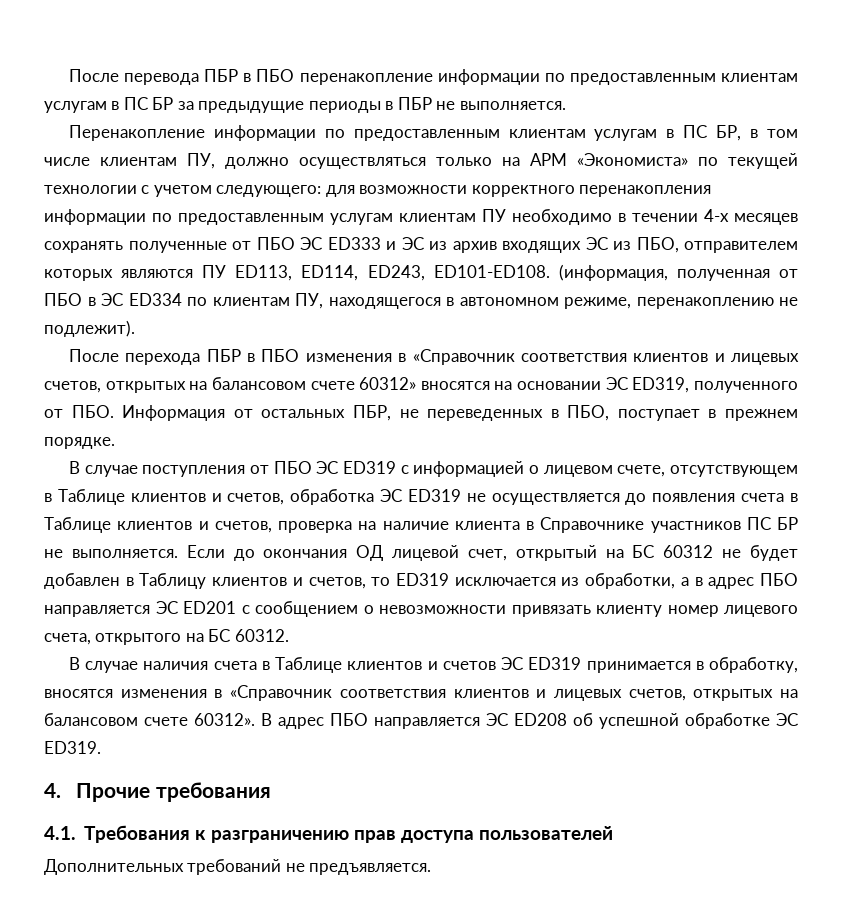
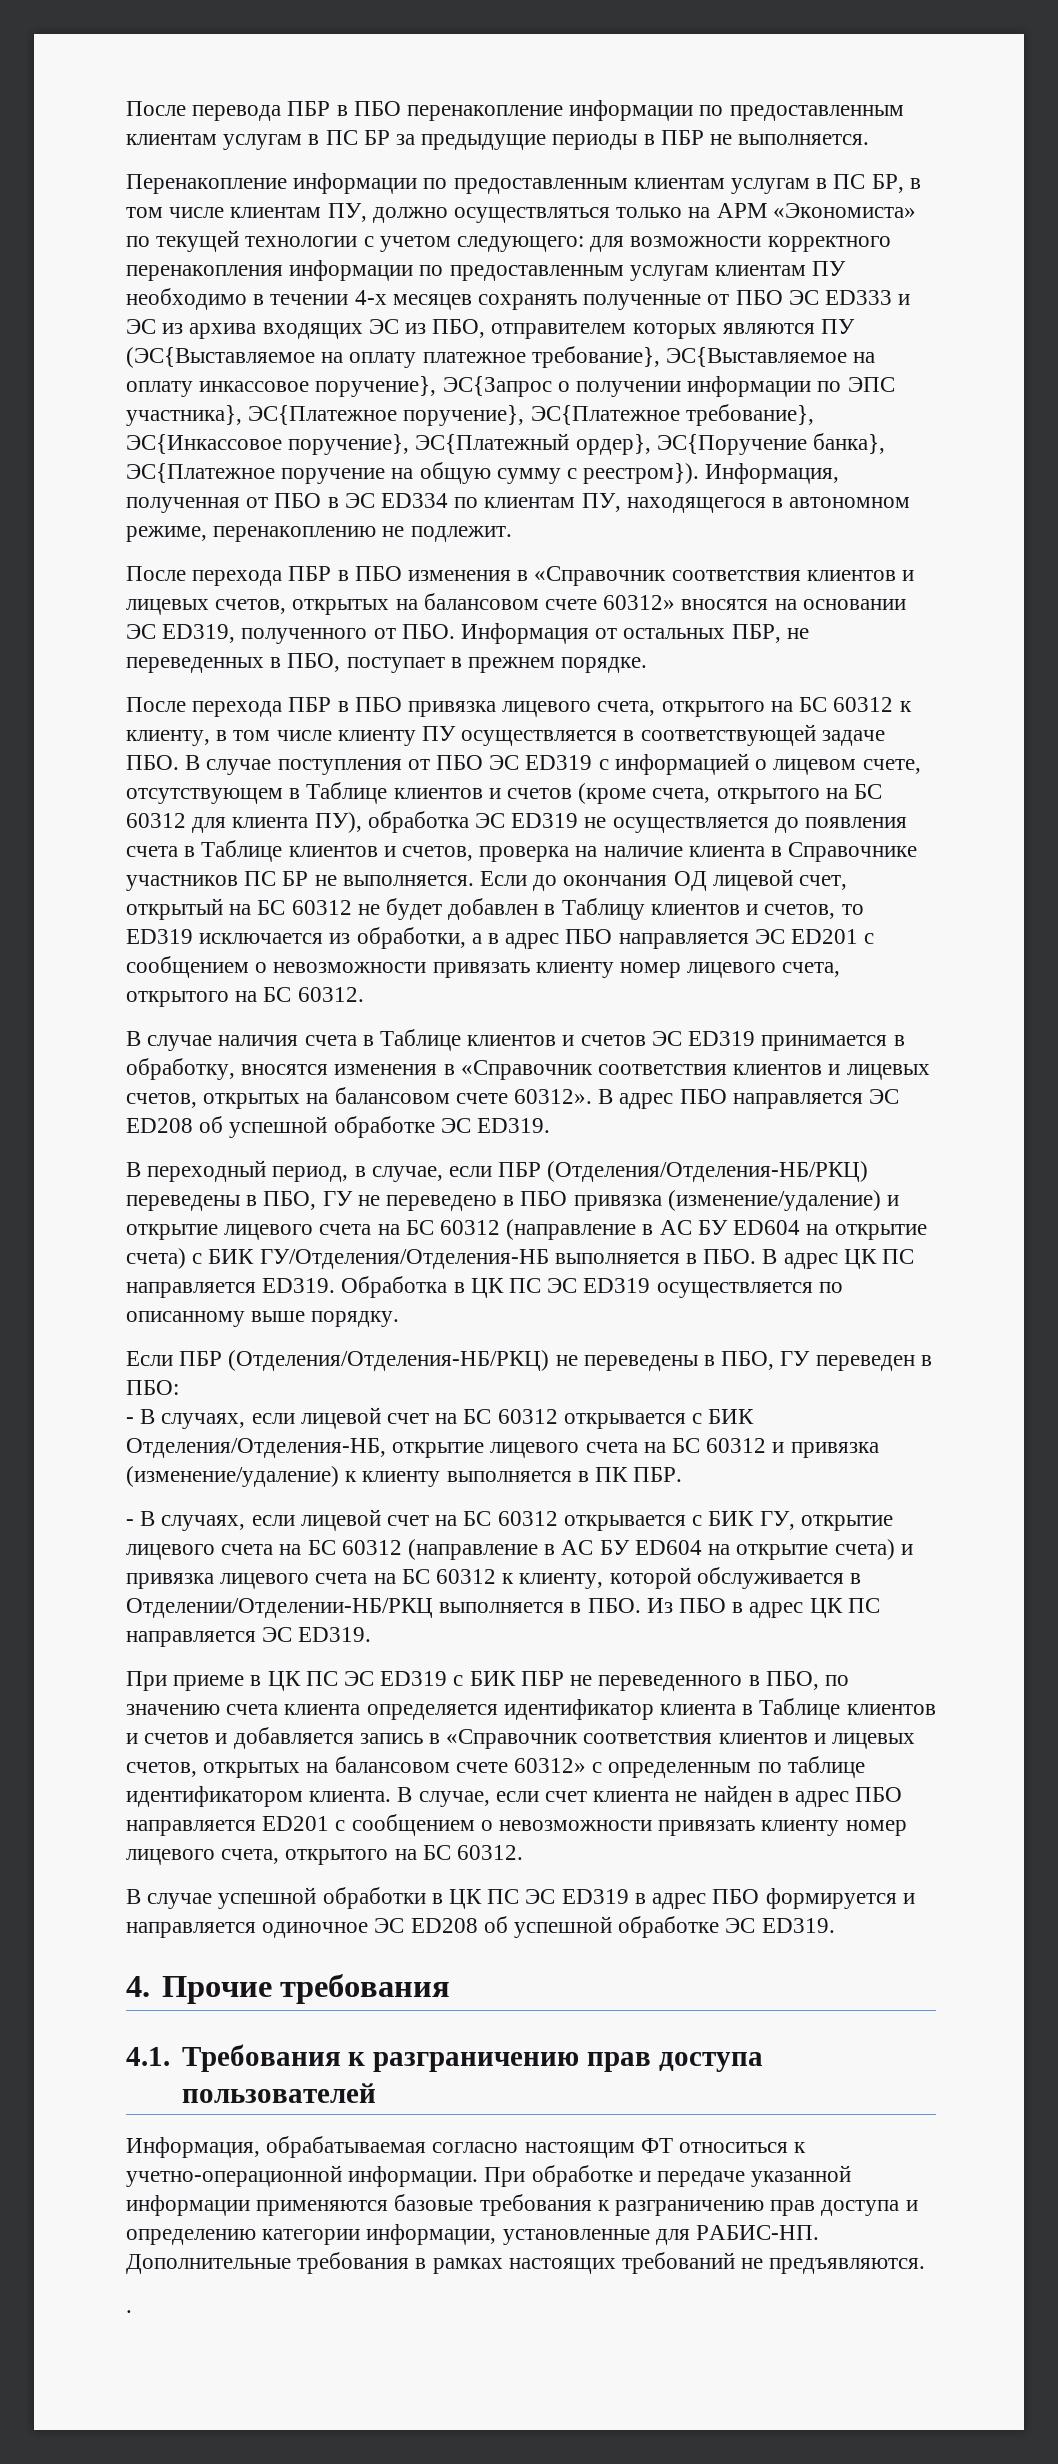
- для возможности корректного перенакопления информации по предоставленным услугам клиентам ПУ необходимо в течении 4-х месяцев сохранять полученные от ПБО ЭС ED333 и ЭС из архив входящих ЭС из ПБО, отправителем которых являются ПУ ED113, ED114, ED243, ED101-ED108. (информация, полученная от ПБО в ЭС ED334 по клиентам ПУ, находящегося в автономном режиме, перенакоплению не подлежит).
+ для возможности корректного перенакопления информации по предоставленным услугам клиентам ПУ необходимо в течении 4-х месяцев сохранять полученные от ПБО ЭС ED333 и ЭС из архива входящих ЭС из ПБО, отправителем которых являются ПУ (ЭС{Выставляемое на оплату платежное требование}, ЭС{Выставляемое на оплату инкассовое поручение}, ЭС{Запрос о получении информации по ЭПС участника}, ЭС{Платежное поручение}, ЭС{Платежное требование}, ЭС{Инкассовое поручение}, ЭС{Платежный ордер}, ЭС{Поручение банка}, ЭС{Платежное поручение на общую сумму с реестром}). Информация, полученная от ПБО в ЭС ED334 по клиентам ПУ, находящегося в автономном режиме, перенакоплению не подлежит.
- В случае поступления от ПБО ЭС ED319 с информацией о лицевом счете, отсутствующем в Таблице клиентов и счетов, обработка ЭС ED319 не осуществляется до появления счета в Таблице клиентов и счетов, проверка на наличие клиента в Справочнике участников ПС БР не выполняется.
+ После перехода ПБР в ПБО привязка лицевого счета, открытого на БС 60312 к клиенту, в том числе клиенту ПУ осуществляется в соответствующей задаче ПБО. В случае поступления от ПБО ЭС ED319 с информацией о лицевом счете, отсутствующем в Таблице клиентов и счетов (кроме счета, открытого на БС 60312 для клиента ПУ), обработка ЭС ED319 не осуществляется до появления счета в Таблице клиентов и счетов, проверка на наличие клиента в Справочнике участников ПС БР не выполняется.
+ В переходный период, в случае, если ПБР (Отделения/Отделения-НБ/РКЦ) переведены в ПБО, ГУ не переведено в ПБО привязка (изменение/удаление) и открытие лицевого счета на БС 60312 (направление в АС БУ ED604 на открытие счета) с БИК ГУ/Отделения/Отделения-НБ выполняется в ПБО. В адрес ЦК ПС направляется ED319. Обработка в ЦК ПС ЭС ED319 осуществляется по описанному выше порядку.
+ Если ПБР (Отделения/Отделения-НБ/РКЦ) не переведены в ПБО, ГУ переведен в ПБО:
+ - В случаях, если лицевой счет на БС 60312 открывается с БИК Отделения/Отделения-НБ, открытие лицевого счета на БС 60312 и привязка (изменение/удаление) к клиенту выполняется в ПК ПБР.
+ - В случаях, если лицевой счет на БС 60312 открывается с БИК ГУ, открытие лицевого счета на БС 60312 (направление в АС БУ ED604 на открытие счета) и привязка лицевого счета на БС 60312 к клиенту, которой обслуживается в Отделении/Отделении-НБ/РКЦ выполняется в ПБО. Из ПБО в адрес ЦК ПС направляется ЭС ED319.
+ При приеме в ЦК ПС ЭС ED319 с БИК ПБР не переведенного в ПБО, по значению счета клиента определяется идентификатор клиента в Таблице клиентов и счетов и добавляется запись в «Справочник соответствия клиентов и лицевых счетов, открытых на балансовом счете 60312» с определенным по таблице идентификатором клиента. В случае, если счет клиента не найден в адрес ПБО направляется ED201 с сообщением о невозможности привязать клиенту номер лицевого счета, открытого на БС 60312.
+ В случае успешной обработки в ЦК ПС ЭС ED319 в адрес ПБО формируется и направляется одиночное ЭС ED208 об успешной обработке ЭС ED319.
- Дополнительных требований не предъявляется.
+ Информация, обрабатываемая согласно настоящим ФТ относиться к учетно-операционной информации. При обработке и передаче указанной информации применяются базовые требования к разграничению прав доступа и определению категории информации, установленные для РАБИС-НП. Дополнительные требования в рамках настоящих требований не предъявляются.
+ .

